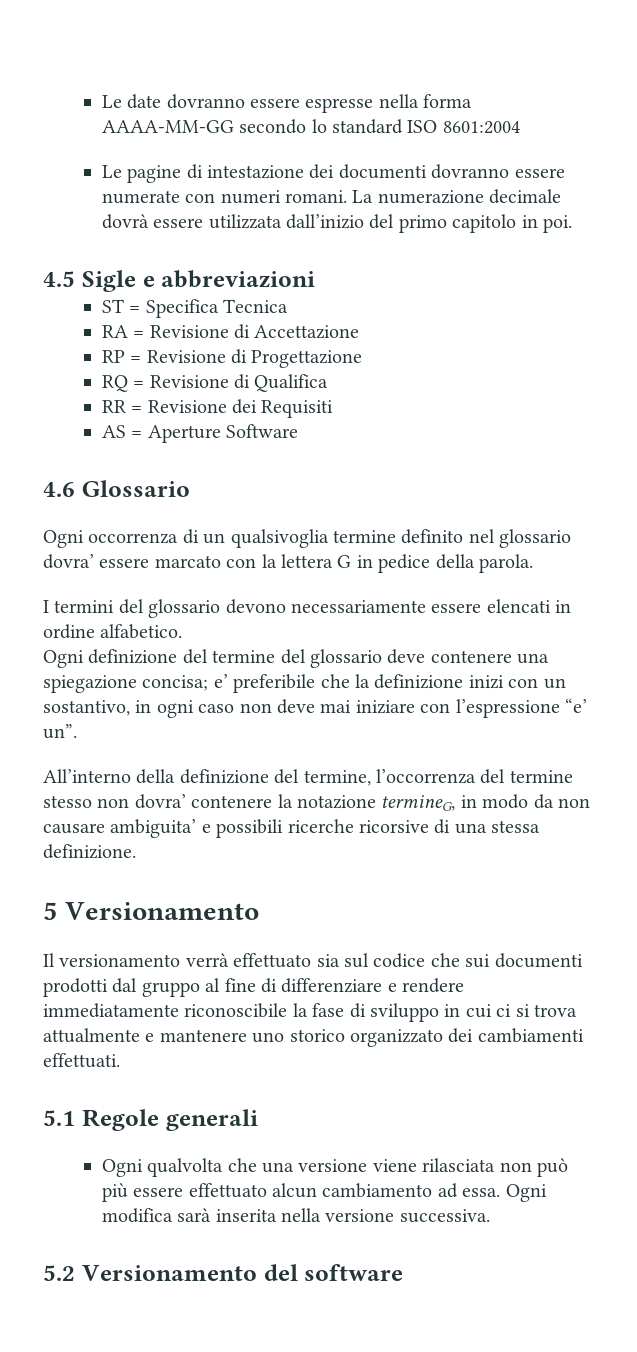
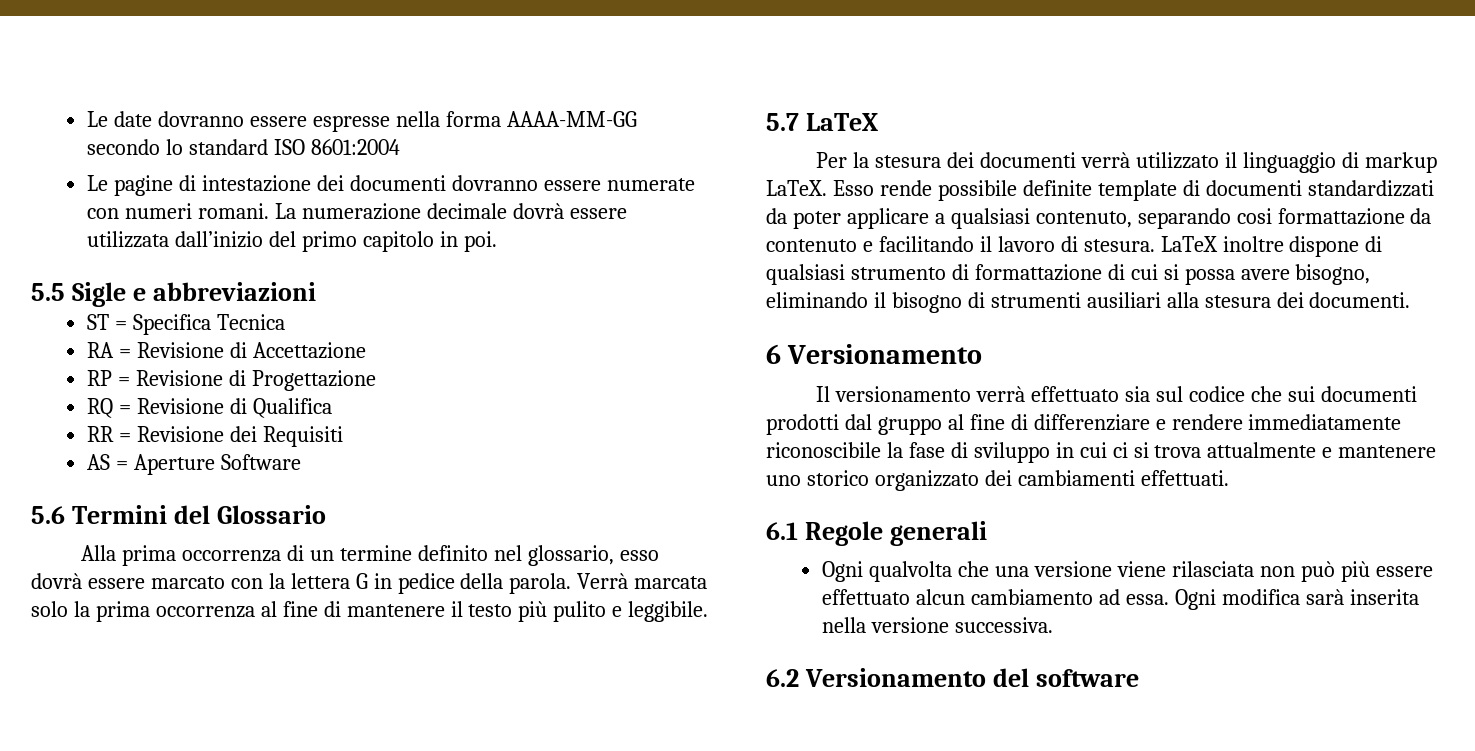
- 4.5 Sigle e abbreviazioni
+ 5.5 Sigle e abbreviazioni
- 4.6 Glossario
+ 5.6 Termini del Glossario
- Ogni occorrenza di un qualsivoglia termine definito nel glossario dovra’ essere marcato con la lettera G in pedice della parola.
- I termini del glossario devono necessariamente essere elencati in ordine alfabetico.
- Ogni definizione del termine del glossario deve contenere una spiegazione concisa; e’ preferibile che la definizione inizi con un sostantivo, in ogni caso non deve mai iniziare con l’espressione “e’ un”.
- All’interno della definizione del termine, l’occorrenza del termine stesso non dovra’ contenere la notazione termineG, in modo da non causare ambiguita’ e possibili ricerche ricorsive di una stessa definizione.
- 5 Versionamento
+ Alla prima occorrenza di un termine definito nel glossario, esso dovrà essere marcato con la lettera G in pedice della parola. Verrà marcata solo la prima occorrenza al fine di mantenere il testo più pulito e leggibile.
+ 5.7 LaTeX
+ Per la stesura dei documenti verrà utilizzato il linguaggio di markup LaTeX. Esso rende possibile definite template di documenti standardizzati da poter applicare a qualsiasi contenuto, separando cosi formattazione da contenuto e facilitando il lavoro di stesura. LaTeX inoltre dispone di qualsiasi strumento di formattazione di cui si possa avere bisogno, eliminando il bisogno di strumenti ausiliari alla stesura dei documenti.
+ 6 Versionamento
- 5.1 Regole generali
+ 6.1 Regole generali
- 5.2 Versionamento del software
+ 6.2 Versionamento del software

